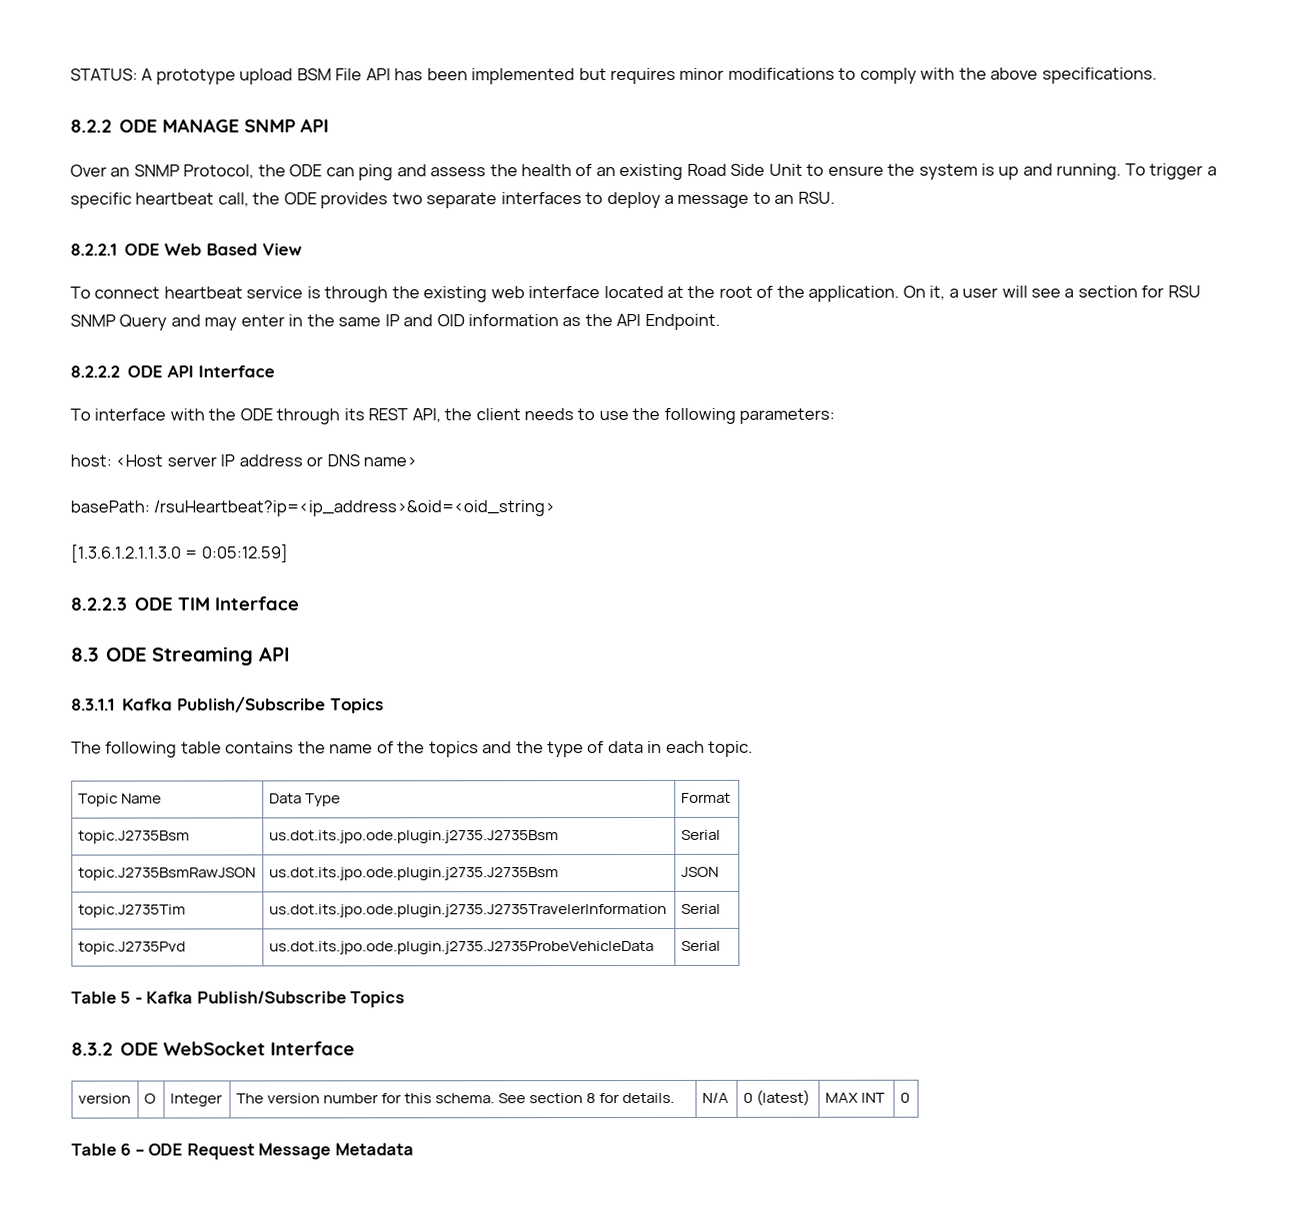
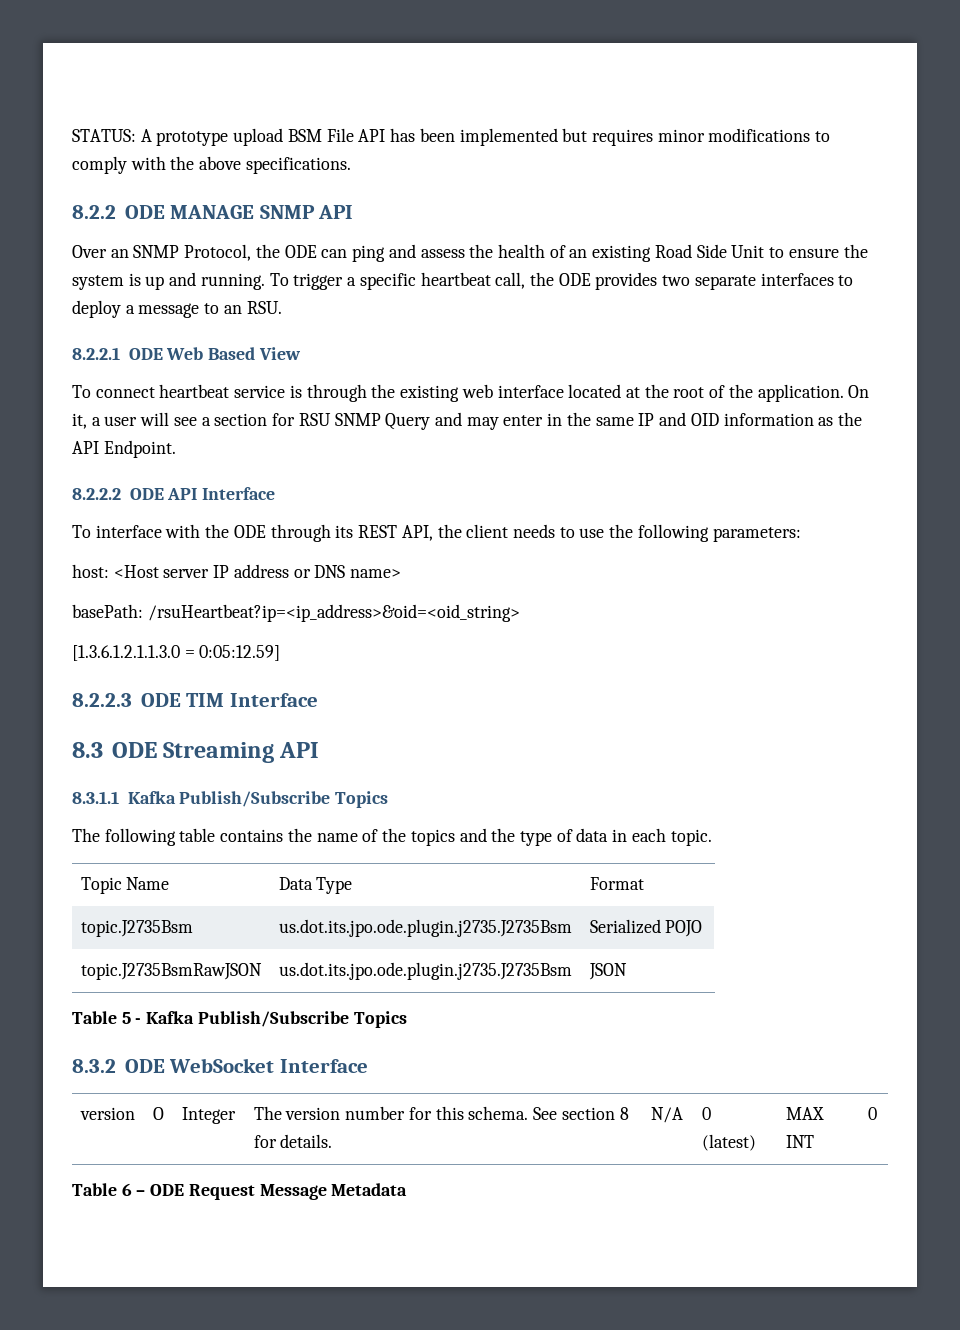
- topic.J2735Bsm | us.dot.its.jpo.ode.plugin.j2735.J2735Bsm | Serial
+ topic.J2735Bsm | us.dot.its.jpo.ode.plugin.j2735.J2735Bsm | Serialized POJO
- topic.J2735Tim | us.dot.its.jpo.ode.plugin.j2735.J2735TravelerInformation | Serial
- topic.J2735Pvd | us.dot.its.jpo.ode.plugin.j2735.J2735ProbeVehicleData | Serial

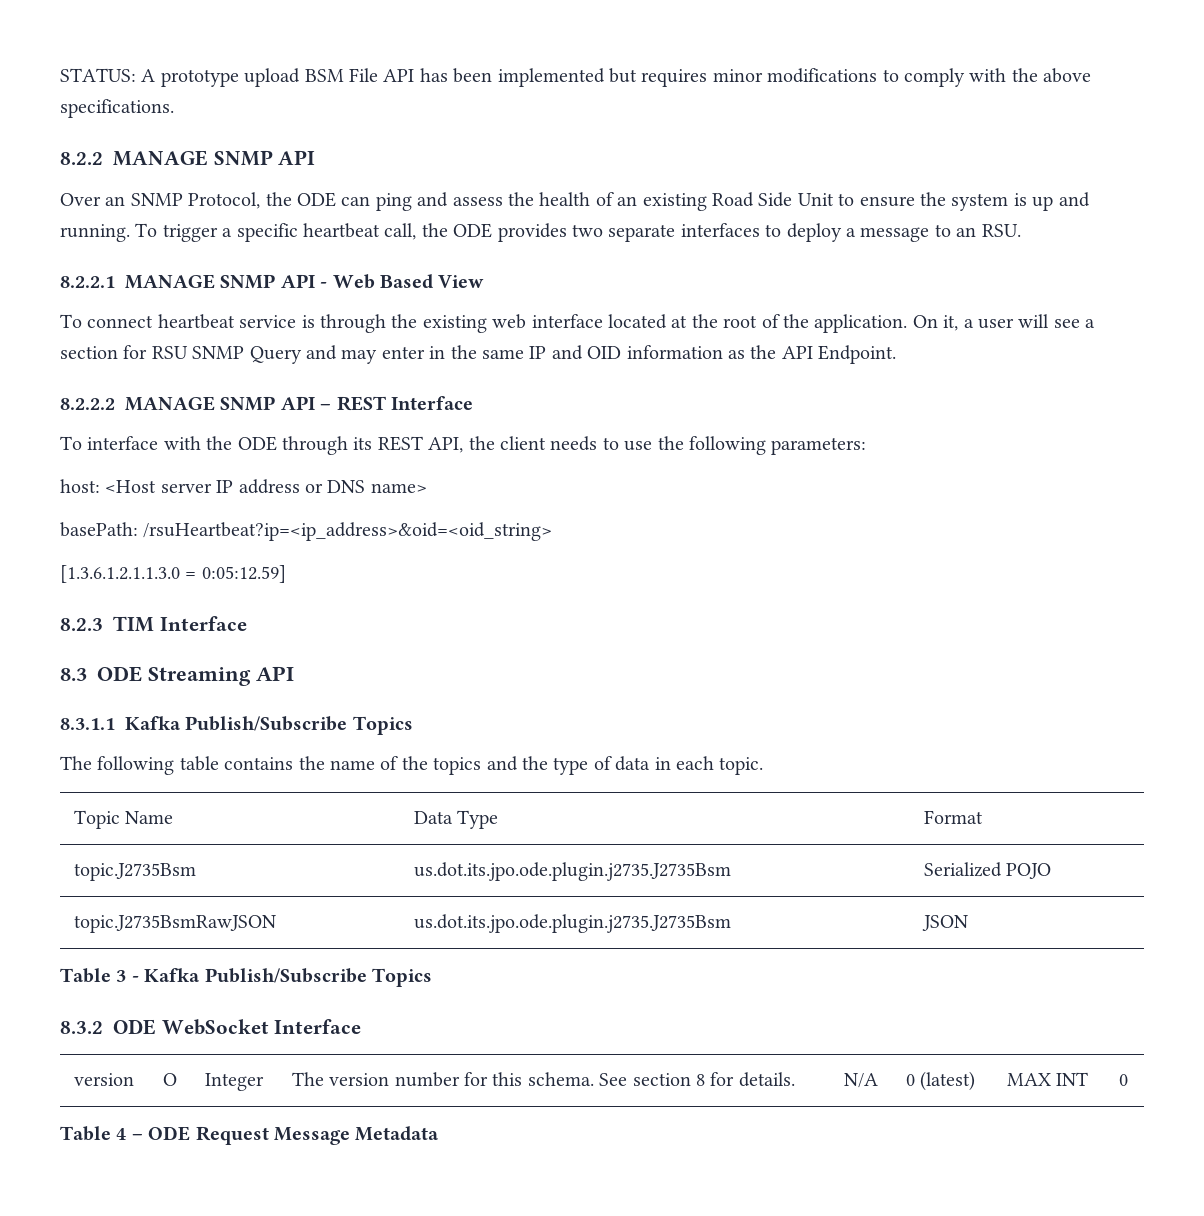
- 8.2.2 ODE MANAGE SNMP API
+ 8.2.2 MANAGE SNMP API
- 8.2.2.1 ODE Web Based View
+ 8.2.2.1 MANAGE SNMP API - Web Based View
- 8.2.2.2 ODE API Interface
+ 8.2.2.2 MANAGE SNMP API – REST Interface
- 8.2.2.3 ODE TIM Interface
+ 8.2.3 TIM Interface
- Table 5 - Kafka Publish/Subscribe Topics
+ Table 3 - Kafka Publish/Subscribe Topics
- Table 6 – ODE Request Message Metadata
+ Table 4 – ODE Request Message Metadata

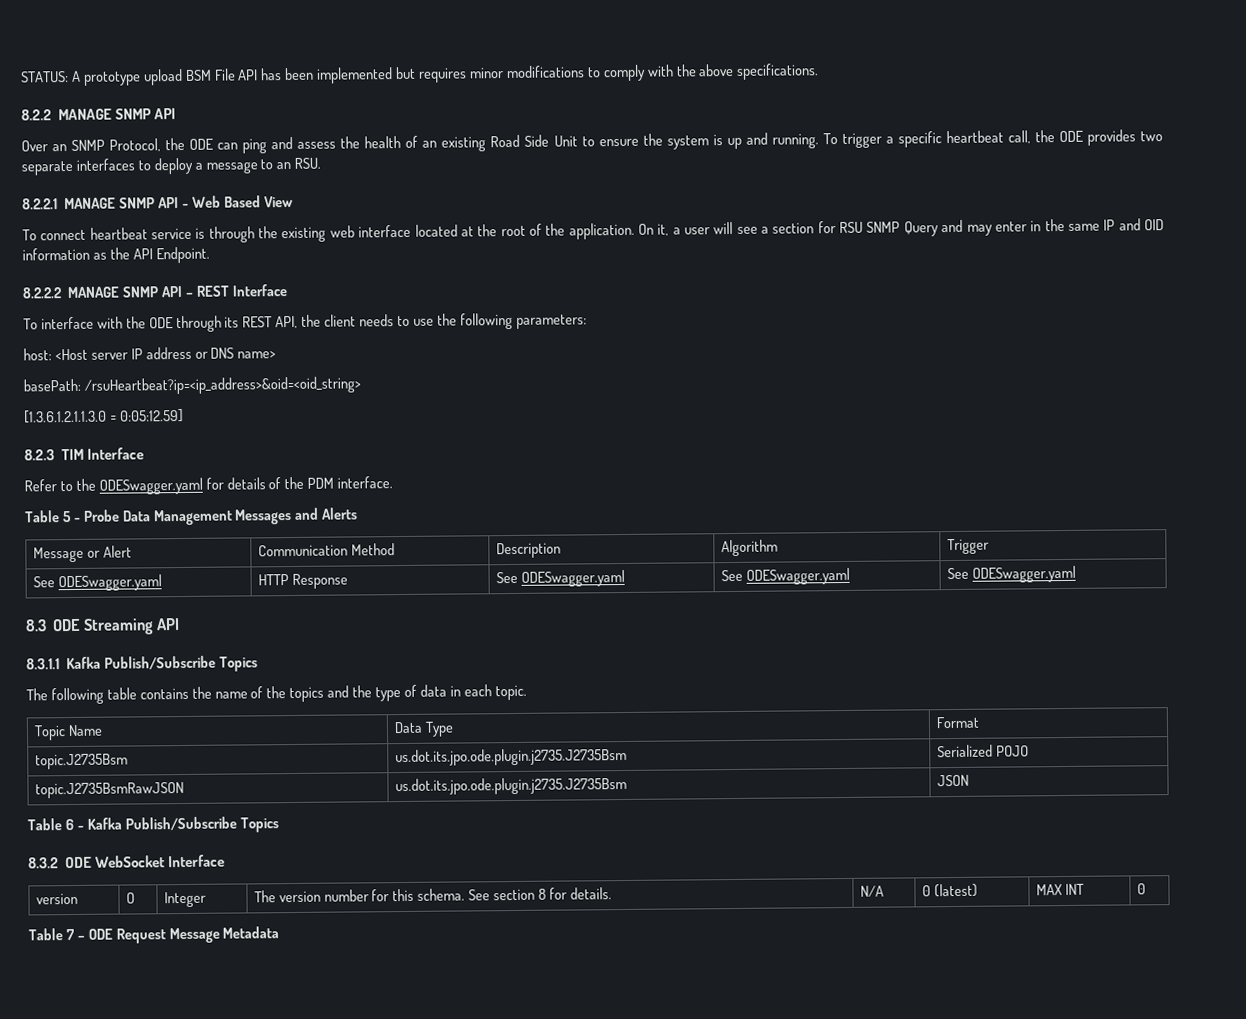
+ Refer to the ODESwagger.yaml for details of the PDM interface.
+ Table 5 - Probe Data Management Messages and Alerts
+ Message or Alert | Communication Method | Description | Algorithm | Trigger
+ See ODESwagger.yaml | HTTP Response | See ODESwagger.yaml | See ODESwagger.yaml | See ODESwagger.yaml
- Table 3 - Kafka Publish/Subscribe Topics
+ Table 6 - Kafka Publish/Subscribe Topics
- Table 4 – ODE Request Message Metadata
+ Table 7 – ODE Request Message Metadata

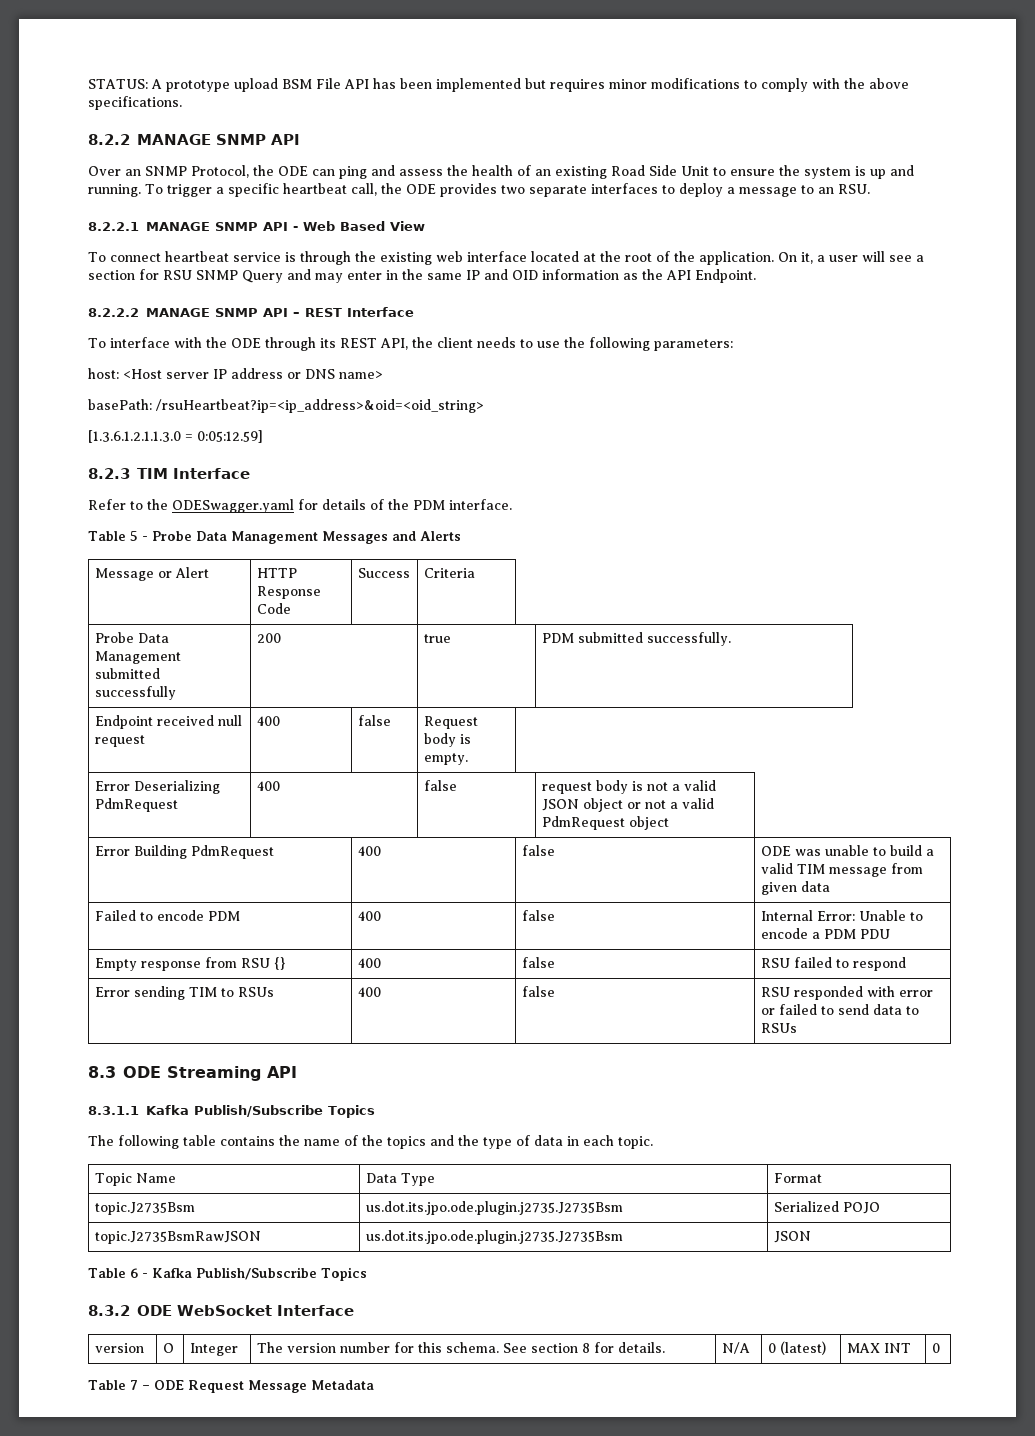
- Message or Alert | Communication Method | Description | Algorithm | Trigger
- See ODESwagger.yaml | HTTP Response | See ODESwagger.yaml | See ODESwagger.yaml | See ODESwagger.yaml
+ Message or Alert | HTTP Response Code | Success | Criteria
+ Probe Data Management submitted successfully | 200 | true | PDM submitted successfully.
+ Endpoint received null request | 400 | false | Request body is empty.
+ Error Deserializing PdmRequest | 400 | false | request body is not a valid JSON object or not a valid PdmRequest object
+ Error Building PdmRequest | 400 | false | ODE was unable to build a valid TIM message from given data
+ Failed to encode PDM | 400 | false | Internal Error: Unable to encode a PDM PDU
+ Empty response from RSU {} | 400 | false | RSU failed to respond
+ Error sending TIM to RSUs | 400 | false | RSU responded with error or failed to send data to RSUs

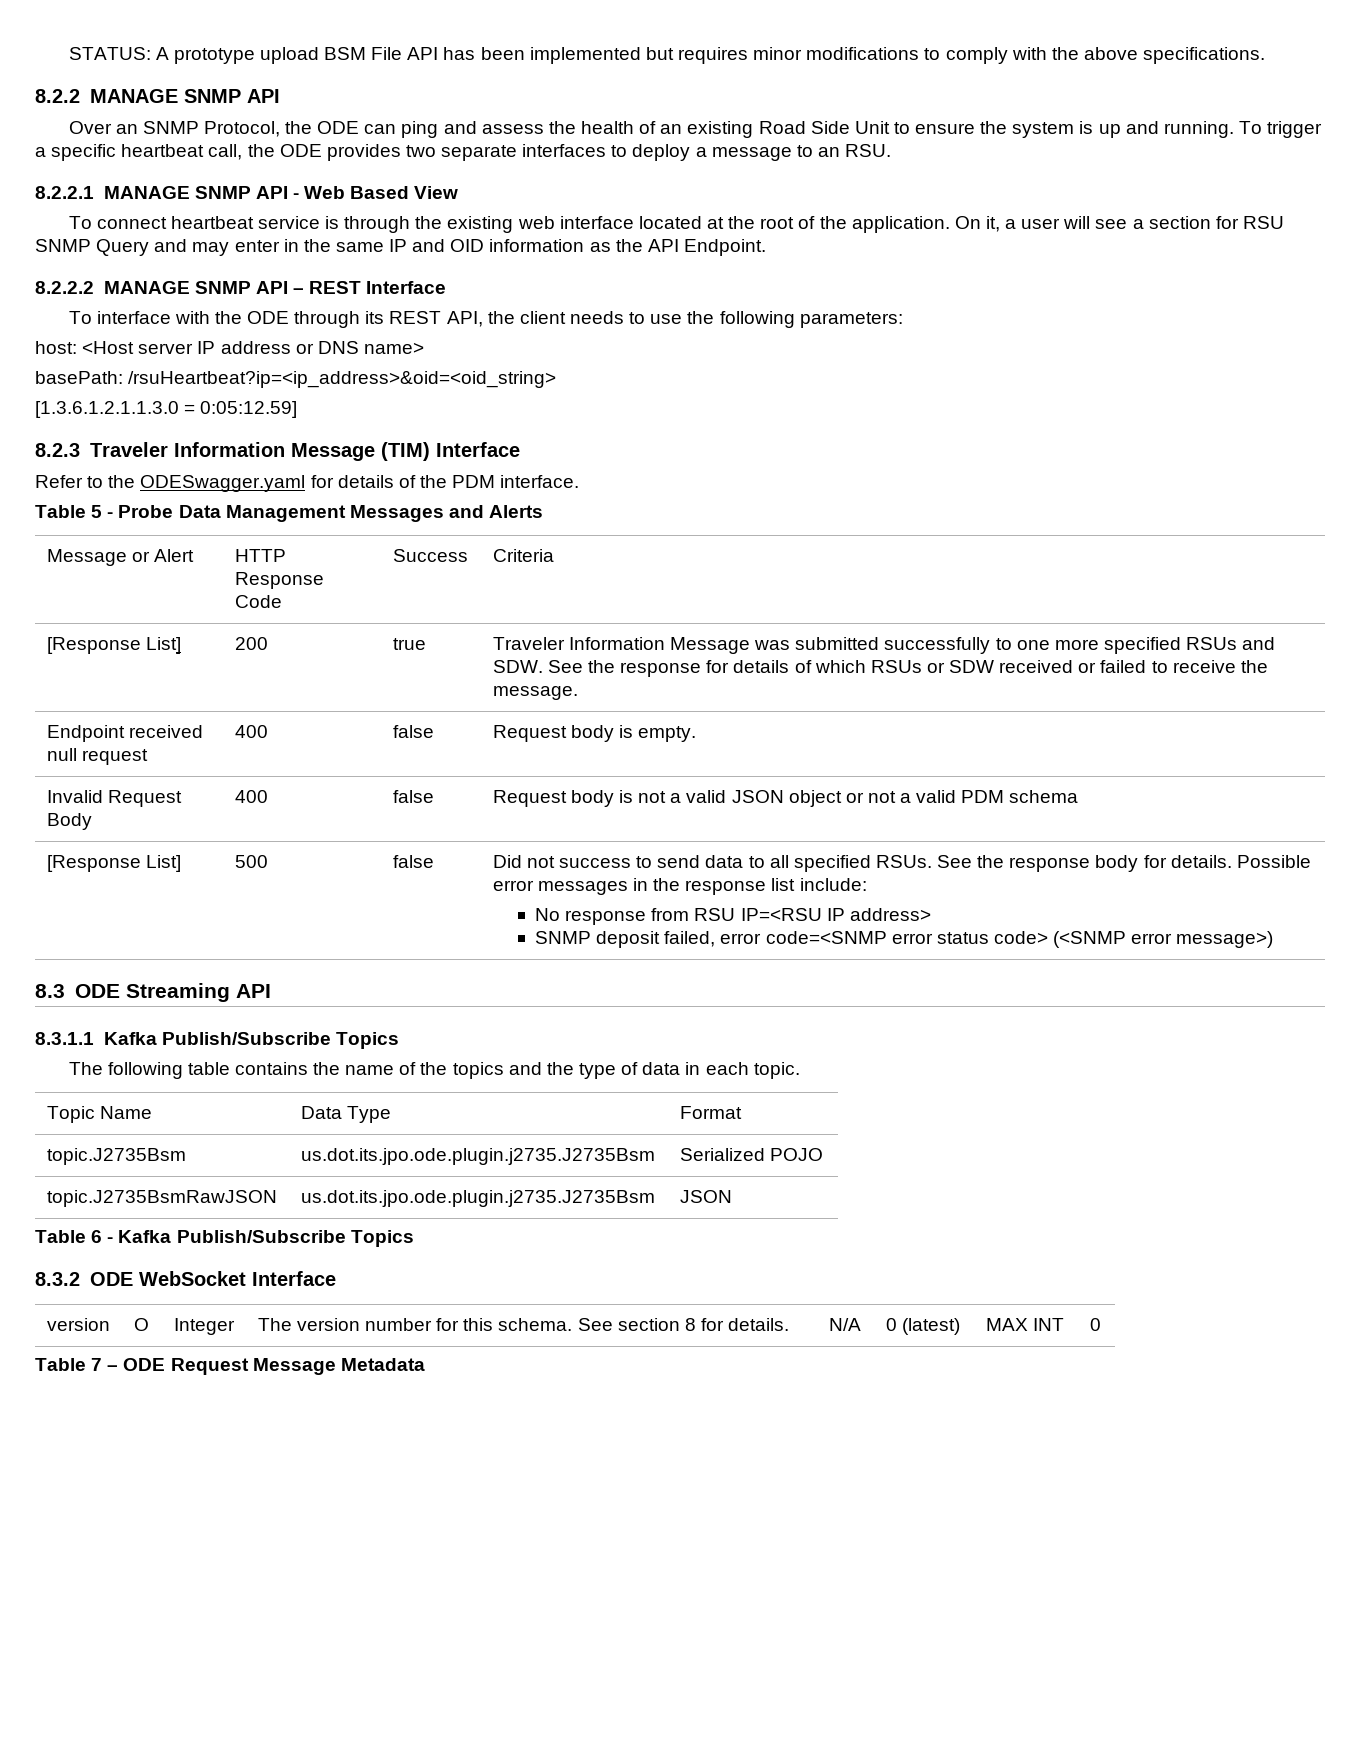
- 8.2.3 TIM Interface
+ 8.2.3 Traveler Information Message (TIM) Interface
- Probe Data Management submitted successfully | 200 | true | PDM submitted successfully.
+ [Response List] | 200 | true | Traveler Information Message was submitted successfully to one more specified RSUs and SDW. See the response for details of which RSUs or SDW received or failed to receive the message.
- Error Deserializing PdmRequest | 400 | false | request body is not a valid JSON object or not a valid PdmRequest object
- Error Building PdmRequest | 400 | false | ODE was unable to build a valid TIM message from given data
- Failed to encode PDM | 400 | false | Internal Error: Unable to encode a PDM PDU
- Empty response from RSU {} | 400 | false | RSU failed to respond
- Error sending TIM to RSUs | 400 | false | RSU responded with error or failed to send data to RSUs
+ Invalid Request Body | 400 | false | Request body is not a valid JSON object or not a valid PDM schema
+ [Response List] | 500 | false | Did not success to send data to all specified RSUs. See the response body for details. Possible error messages in the response list include:
+ No response from RSU IP=<RSU IP address>
+ SNMP deposit failed, error code=<SNMP error status code> (<SNMP error message>)

